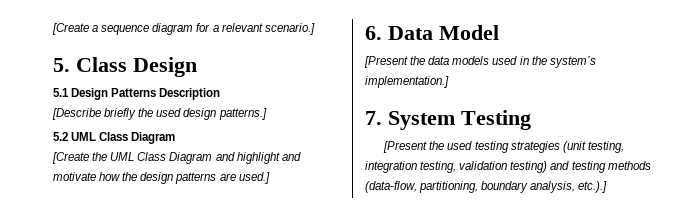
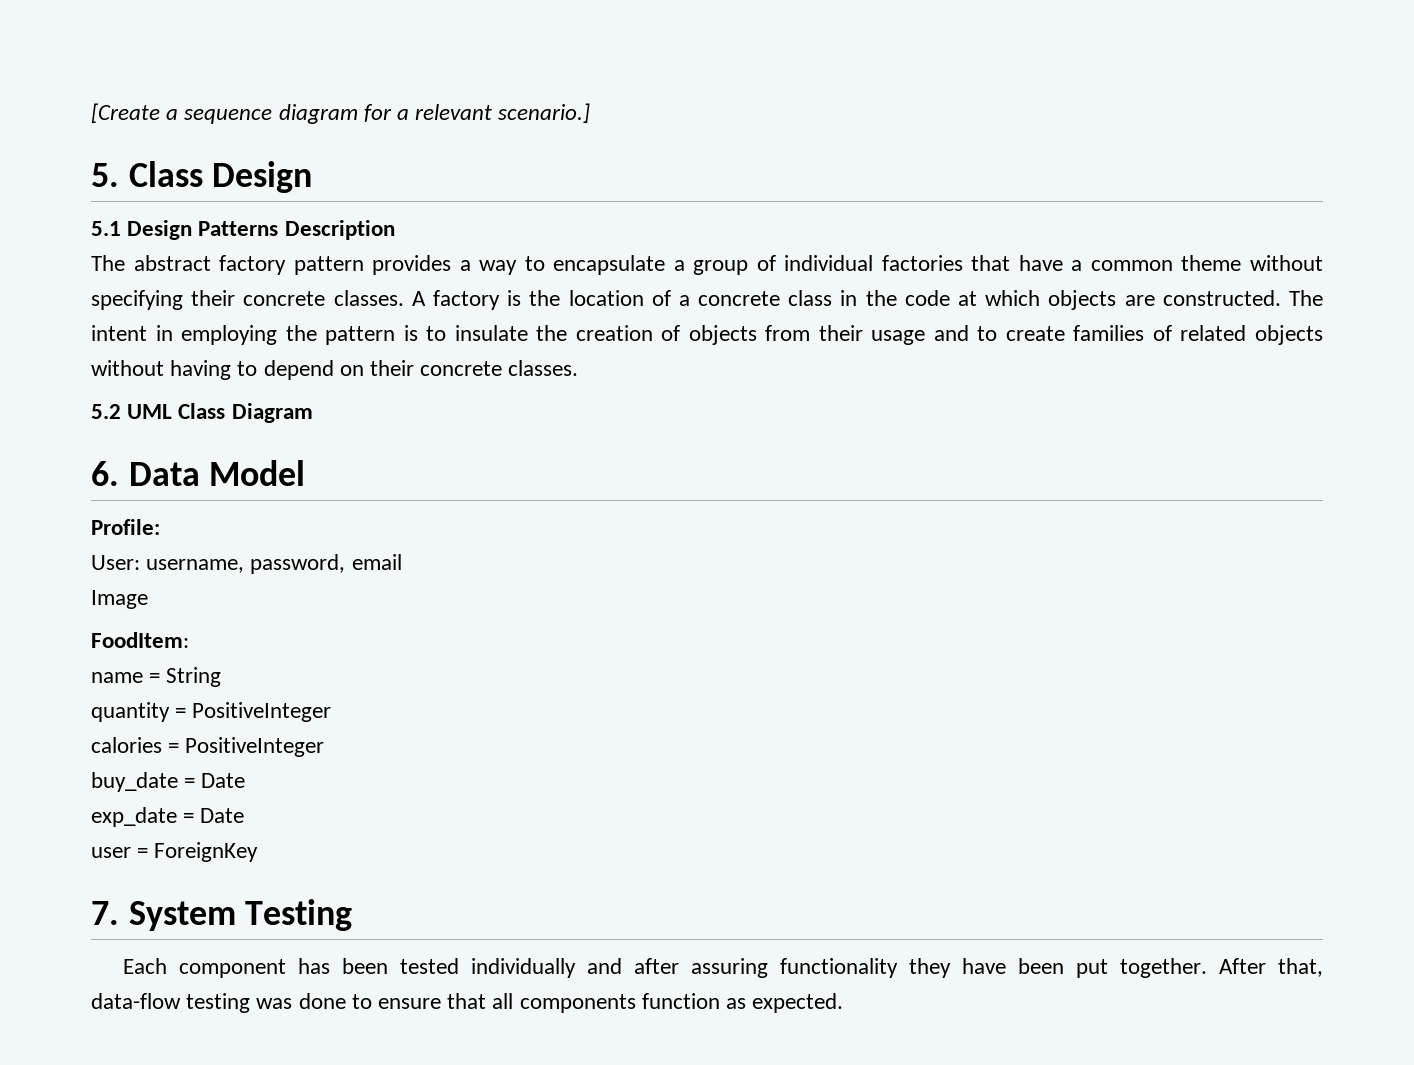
- [Describe briefly the used design patterns.]
+ The abstract factory pattern provides a way to encapsulate a group of individual factories that have a common theme without specifying their concrete classes. A factory is the location of a concrete class in the code at which objects are constructed. The intent in employing the pattern is to insulate the creation of objects from their usage and to create families of related objects without having to depend on their concrete classes.
  5.2 UML Class Diagram
- [Create the UML Class Diagram and highlight and motivate how the design patterns are used.]
  6. Data Model
- [Present the data models used in the system’s implementation.]
+ Profile:
+ User: username, password, email
+ Image
+ FoodItem:
+ name = String
+ quantity = PositiveInteger
+ calories = PositiveInteger
+ buy_date = Date
+ exp_date = Date
+ user = ForeignKey
  7. System Testing
- [Present the used testing strategies (unit testing, integration testing, validation testing) and testing methods (data-flow, partitioning, boundary analysis, etc.).]
+ Each component has been tested individually and after assuring functionality they have been put together. After that, data-flow testing was done to ensure that all components function as expected.

